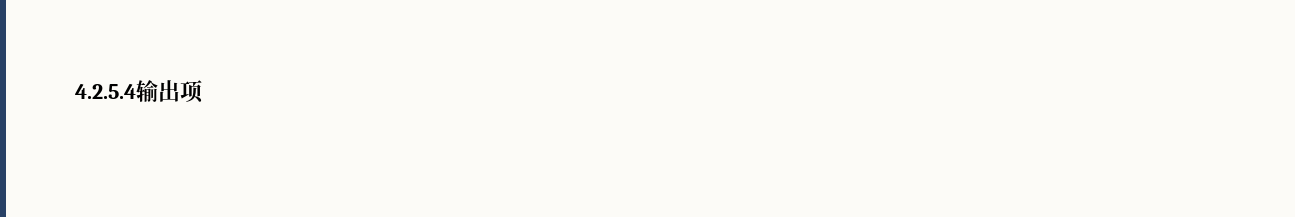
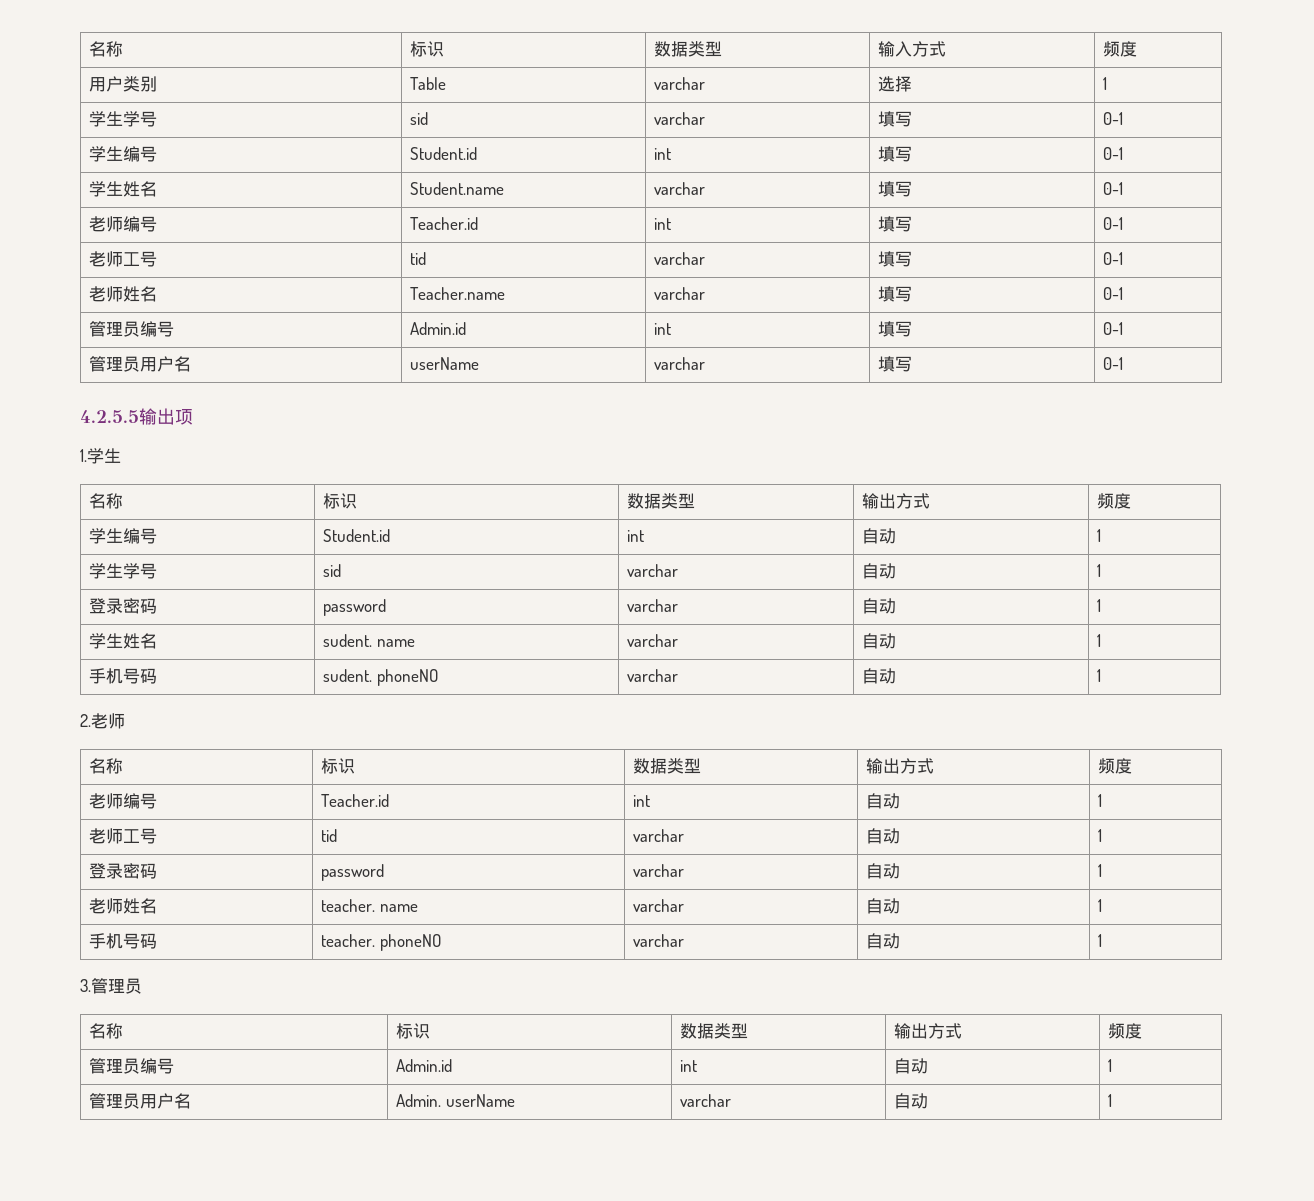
- 4.2.5.4输出项
+ 名称 | 标识 | 数据类型 | 输入方式 | 频度
+ 用户类别 | Table | varchar | 选择 | 1
+ 学生学号 | sid | varchar | 填写 | 0-1
+ 学生编号 | Student.id | int | 填写 | 0-1
+ 学生姓名 | Student.name | varchar | 填写 | 0-1
+ 老师编号 | Teacher.id | int | 填写 | 0-1
+ 老师工号 | tid | varchar | 填写 | 0-1
+ 老师姓名 | Teacher.name | varchar | 填写 | 0-1
+ 管理员编号 | Admin.id | int | 填写 | 0-1
+ 管理员用户名 | userName | varchar | 填写 | 0-1
+ 4.2.5.5输出项
+ 1.学生
+ 名称 | 标识 | 数据类型 | 输出方式 | 频度
+ 学生编号 | Student.id | int | 自动 | 1
+ 学生学号 | sid | varchar | 自动 | 1
+ 登录密码 | password | varchar | 自动 | 1
+ 学生姓名 | sudent. name | varchar | 自动 | 1
+ 手机号码 | sudent. phoneNO | varchar | 自动 | 1
+ 2.老师
+ 名称 | 标识 | 数据类型 | 输出方式 | 频度
+ 老师编号 | Teacher.id | int | 自动 | 1
+ 老师工号 | tid | varchar | 自动 | 1
+ 登录密码 | password | varchar | 自动 | 1
+ 老师姓名 | teacher. name | varchar | 自动 | 1
+ 手机号码 | teacher. phoneNO | varchar | 自动 | 1
+ 3.管理员
+ 名称 | 标识 | 数据类型 | 输出方式 | 频度
+ 管理员编号 | Admin.id | int | 自动 | 1
+ 管理员用户名 | Admin. userName | varchar | 自动 | 1

